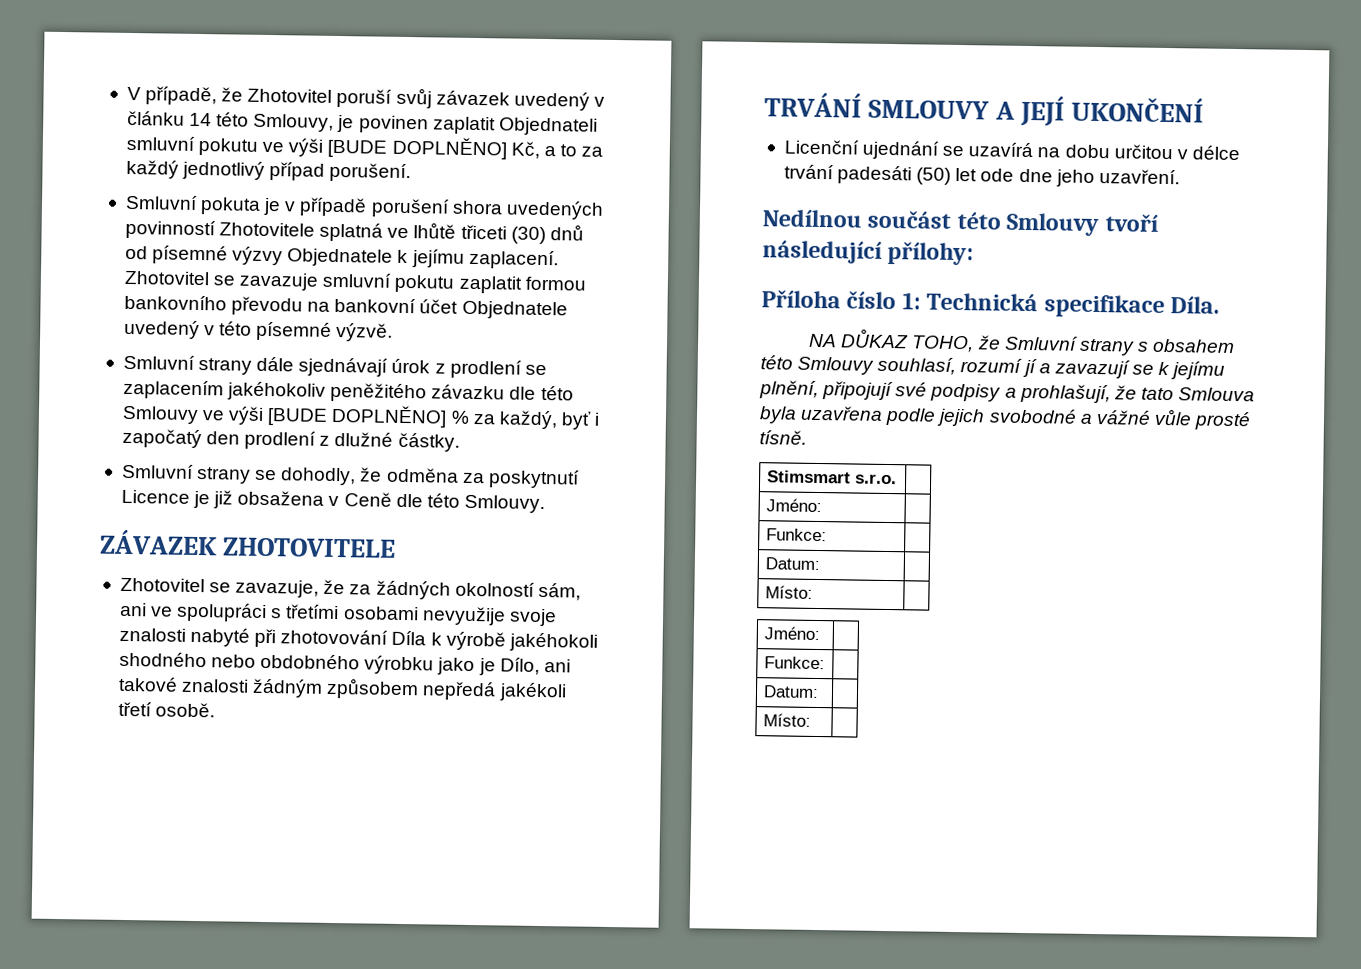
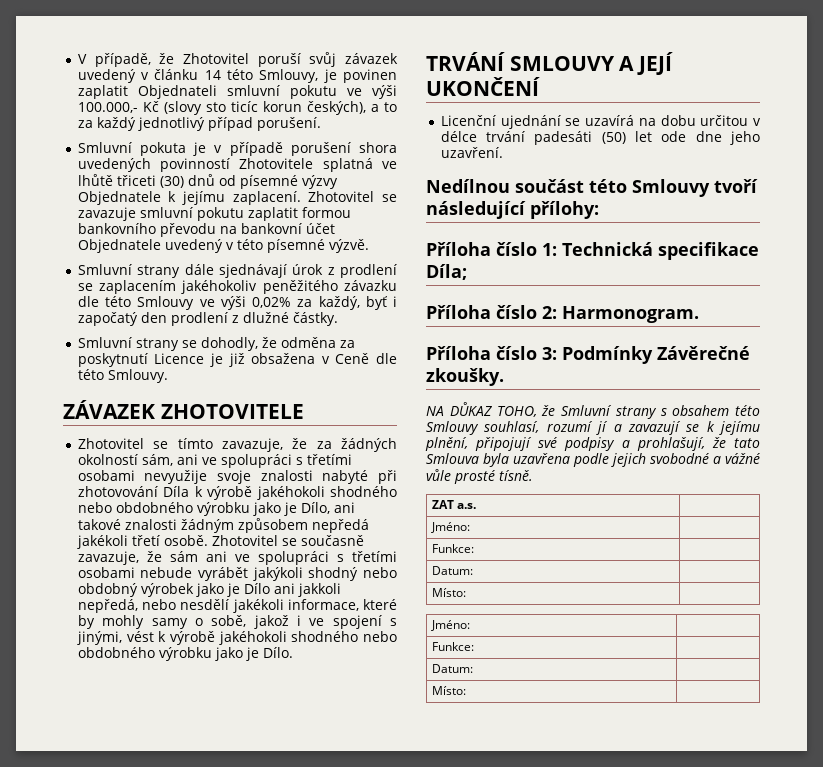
- V případě, že Zhotovitel poruší svůj závazek uvedený v článku 14 této Smlouvy, je povinen zaplatit Objednateli smluvní pokutu ve výši [BUDE DOPLNĚNO] Kč, a to za každý jednotlivý případ porušení.
+ V případě, že Zhotovitel poruší svůj závazek uvedený v článku 14 této Smlouvy, je povinen zaplatit Objednateli smluvní pokutu ve výši 100.000,- Kč (slovy sto ticíc korun českých), a to za každý jednotlivý případ porušení.
- Smluvní strany dále sjednávají úrok z prodlení se zaplacením jakéhokoliv peněžitého závazku dle této Smlouvy ve výši [BUDE DOPLNĚNO] % za každý, byť i započatý den prodlení z dlužné částky.
+ Smluvní strany dále sjednávají úrok z prodlení se zaplacením jakéhokoliv peněžitého závazku dle této Smlouvy ve výši 0,02% za každý, byť i započatý den prodlení z dlužné částky.
- Zhotovitel se zavazuje, že za žádných okolností sám, ani ve spolupráci s třetími osobami nevyužije svoje znalosti nabyté při zhotovování Díla k výrobě jakéhokoli shodného nebo obdobného výrobku jako je Dílo, ani takové znalosti žádným způsobem nepředá jakékoli třetí osobě.
+ Zhotovitel se tímto zavazuje, že za žádných okolností sám, ani ve spolupráci s třetími osobami nevyužije svoje znalosti nabyté při zhotovování Díla k výrobě jakéhokoli shodného nebo obdobného výrobku jako je Dílo, ani takové znalosti žádným způsobem nepředá jakékoli třetí osobě. Zhotovitel se současně zavazuje, že sám ani ve spolupráci s třetími osobami nebude vyrábět jakýkoli shodný nebo obdobný výrobek jako je Dílo ani jakkoli nepředá, nebo nesdělí jakékoli informace, které by mohly samy o sobě, jakož i ve spojení s jinými, vést k výrobě jakéhokoli shodného nebo obdobného výrobku jako je Dílo.
- Příloha číslo 1: Technická specifikace Díla.
+ Příloha číslo 1: Technická specifikace Díla;
+ Příloha číslo 2: Harmonogram.
+ Příloha číslo 3: Podmínky Závěrečné zkoušky.
- Stimsmart s.r.o. |
+ ZAT a.s. |

